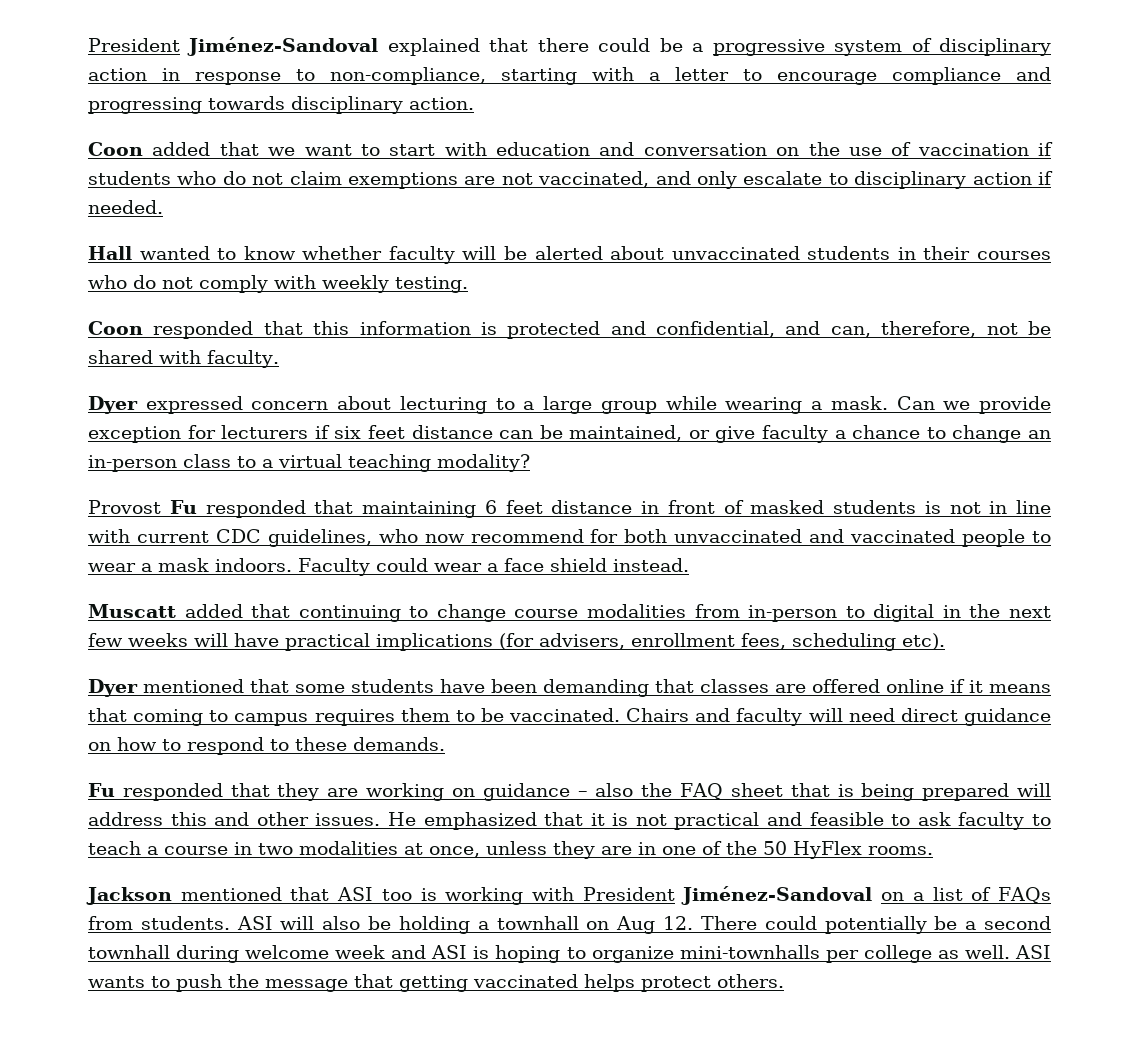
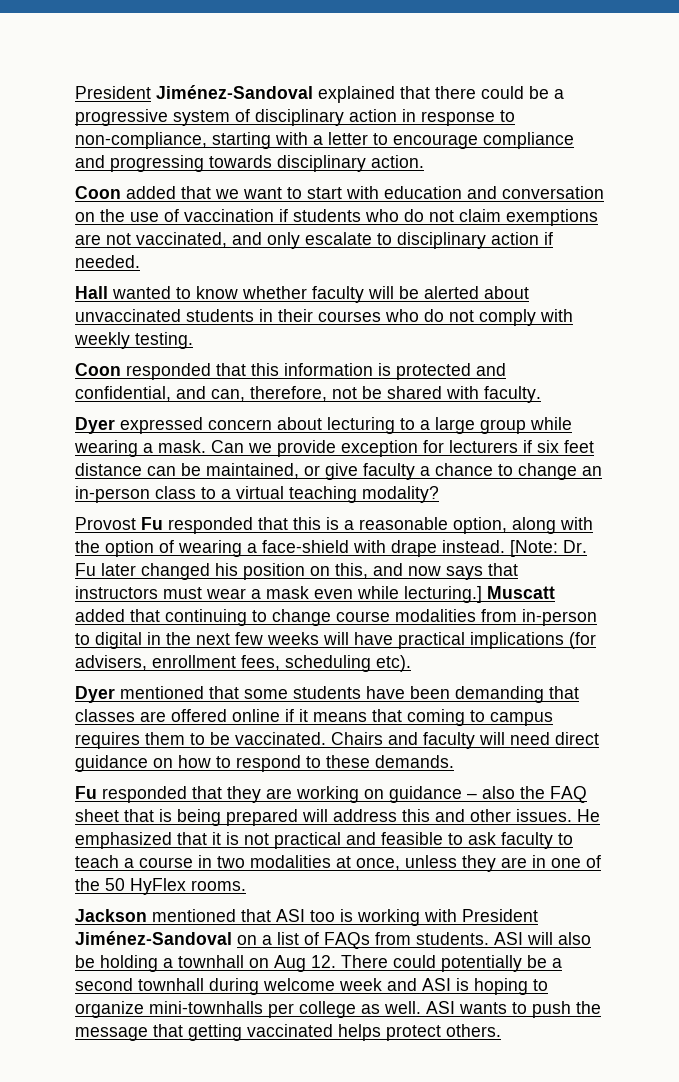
- Provost Fu responded that maintaining 6 feet distance in front of masked students is not in line with current CDC guidelines, who now recommend for both unvaccinated and vaccinated people to wear a mask indoors. Faculty could wear a face shield instead.
- Muscatt added that continuing to change course modalities from in-person to digital in the next few weeks will have practical implications (for advisers, enrollment fees, scheduling etc).
+ Provost Fu responded that this is a reasonable option, along with the option of wearing a face-shield with drape instead. [Note: Dr. Fu later changed his position on this, and now says that instructors must wear a mask even while lecturing.] Muscatt added that continuing to change course modalities from in-person to digital in the next few weeks will have practical implications (for advisers, enrollment fees, scheduling etc).

